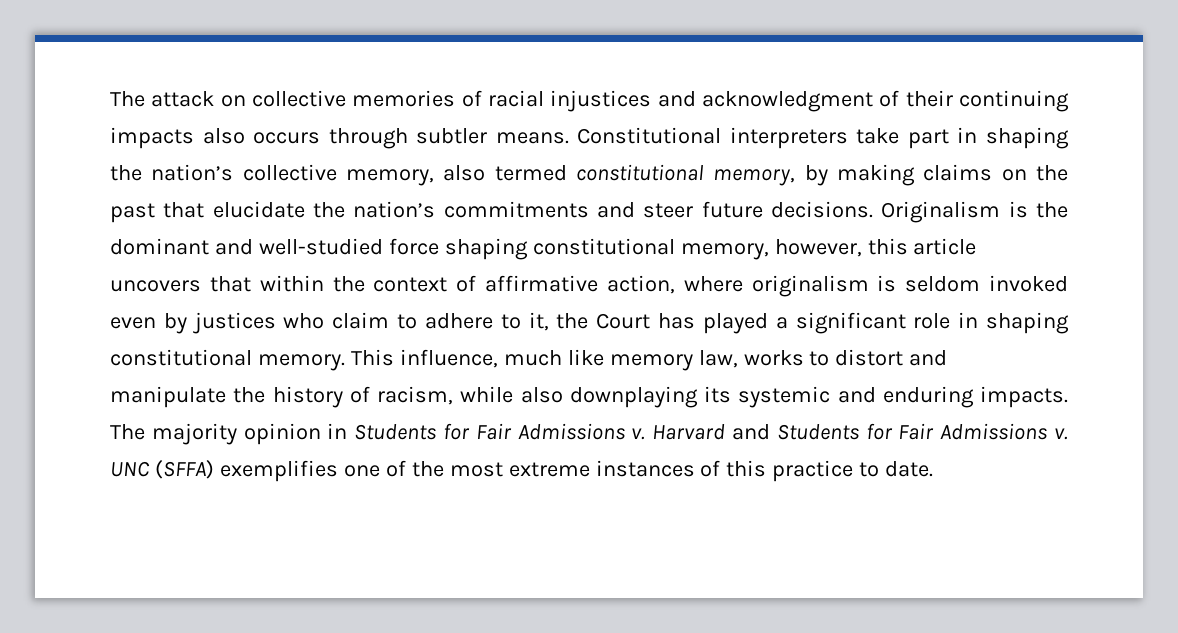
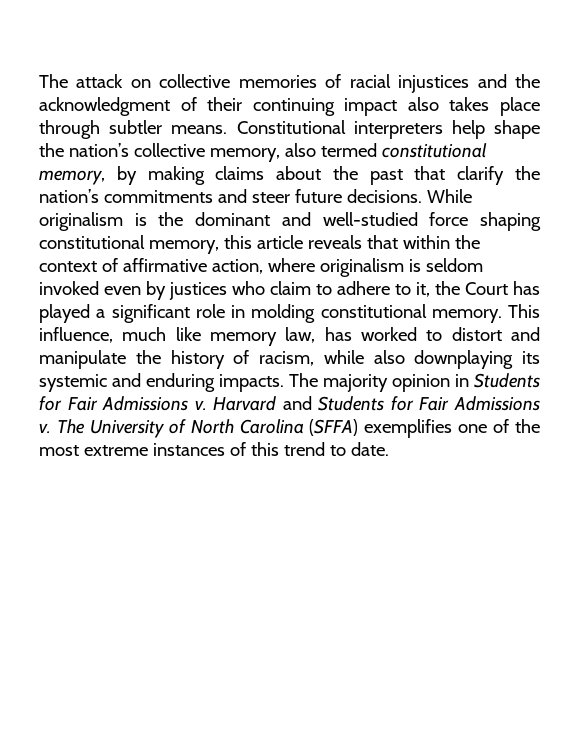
- The attack on collective memories of racial injustices and acknowledgment of their continuing impacts also occurs through subtler means.
+ The attack on collective memories of racial injustices and the acknowledgment of their continuing impact also takes place through subtler means.
- Constitutional interpreters take part in shaping the nation’s collective memory, also termed constitutional memory, by making claims on the past that elucidate the nation’s commitments and steer future decisions.
+ Constitutional interpreters help shape the nation’s collective memory, also termed constitutional memory, by making claims about the past that clarify the nation’s commitments and steer future decisions.
- Originalism is the dominant and well-studied force shaping constitutional memory, however, this article uncovers that within the context of affirmative action, where originalism is seldom invoked even by justices who claim to adhere to it, the Court has played a significant role in shaping constitutional memory.
+ While originalism is the dominant and well-studied force shaping constitutional memory, this article reveals that within the context of affirmative action, where originalism is seldom invoked even by justices who claim to adhere to it, the Court has played a significant role in molding constitutional memory.
- This influence, much like memory law, works to distort and manipulate the history of racism, while also downplaying its systemic and enduring impacts.
+ This influence, much like memory law, has worked to distort and manipulate the history of racism, while also downplaying its systemic and enduring impacts.
- UNC (SFFA) exemplifies one of the most extreme instances of this practice to date.
+ The University of North Carolina (SFFA) exemplifies one of the most extreme instances of this trend to date.

